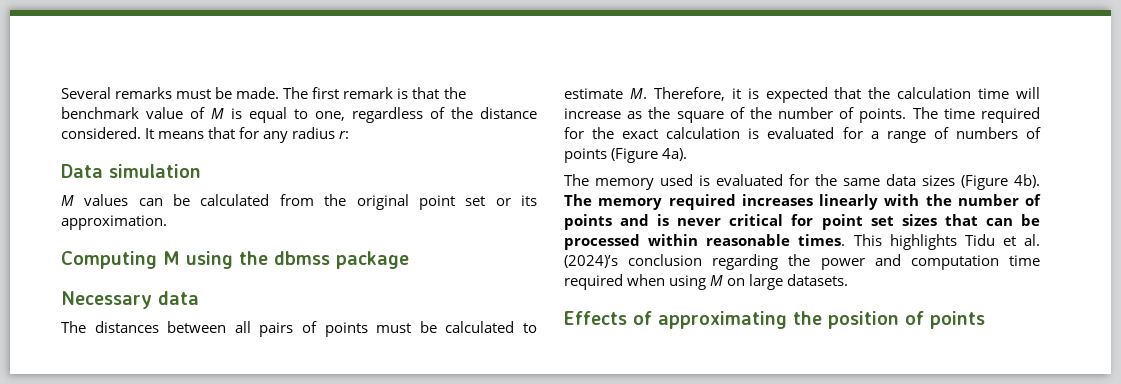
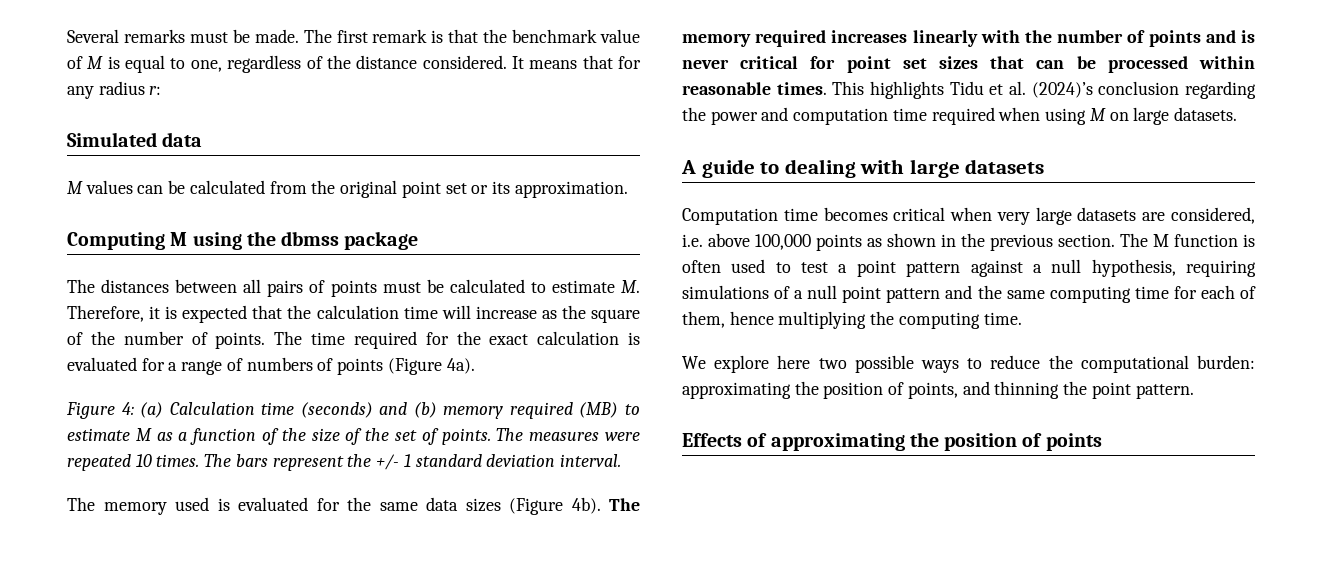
- Data simulation
+ Simulated data
- Necessary data
+ Figure 4: (a) Calculation time (seconds) and (b) memory required (MB) to estimate M as a function of the size of the set of points. The measures were repeated 10 times. The bars represent the +/- 1 standard deviation interval.
+ A guide to dealing with large datasets
+ Computation time becomes critical when very large datasets are considered, i.e. above 100,000 points as shown in the previous section. The M function is often used to test a point pattern against a null hypothesis, requiring simulations of a null point pattern and the same computing time for each of them, hence multiplying the computing time.
+ We explore here two possible ways to reduce the computational burden: approximating the position of points, and thinning the point pattern.

